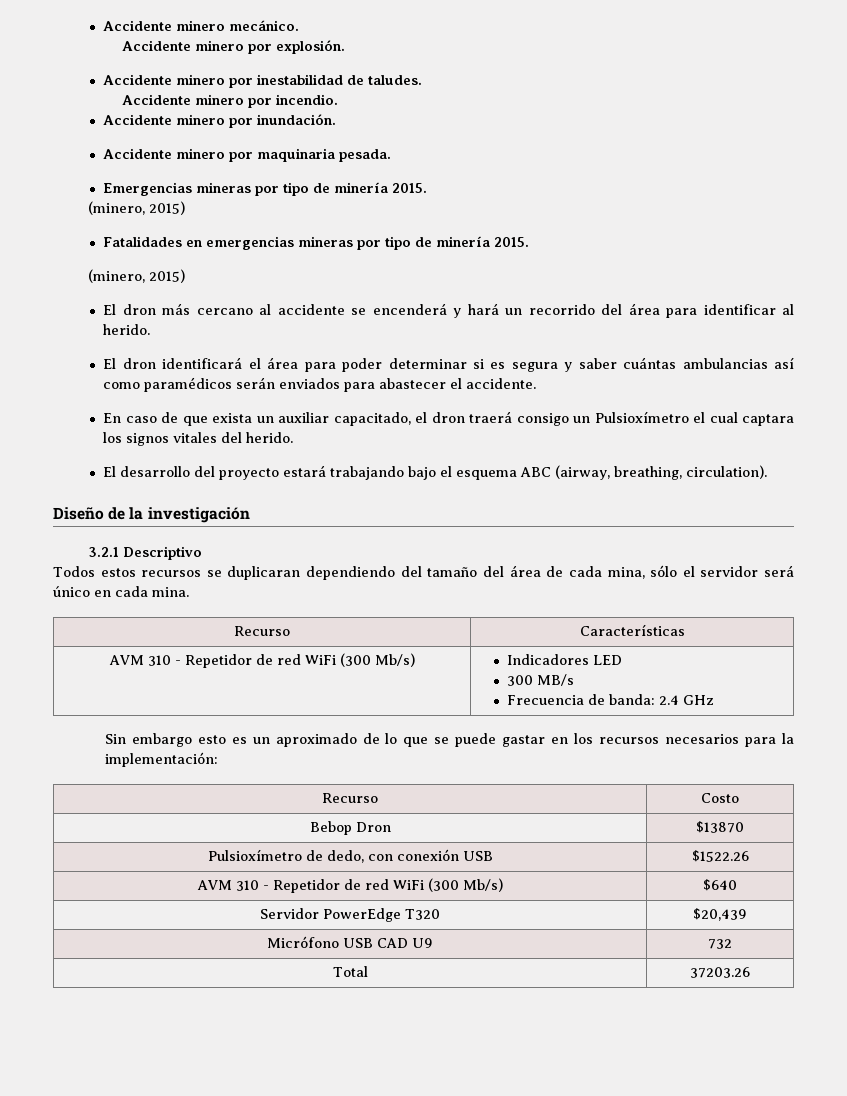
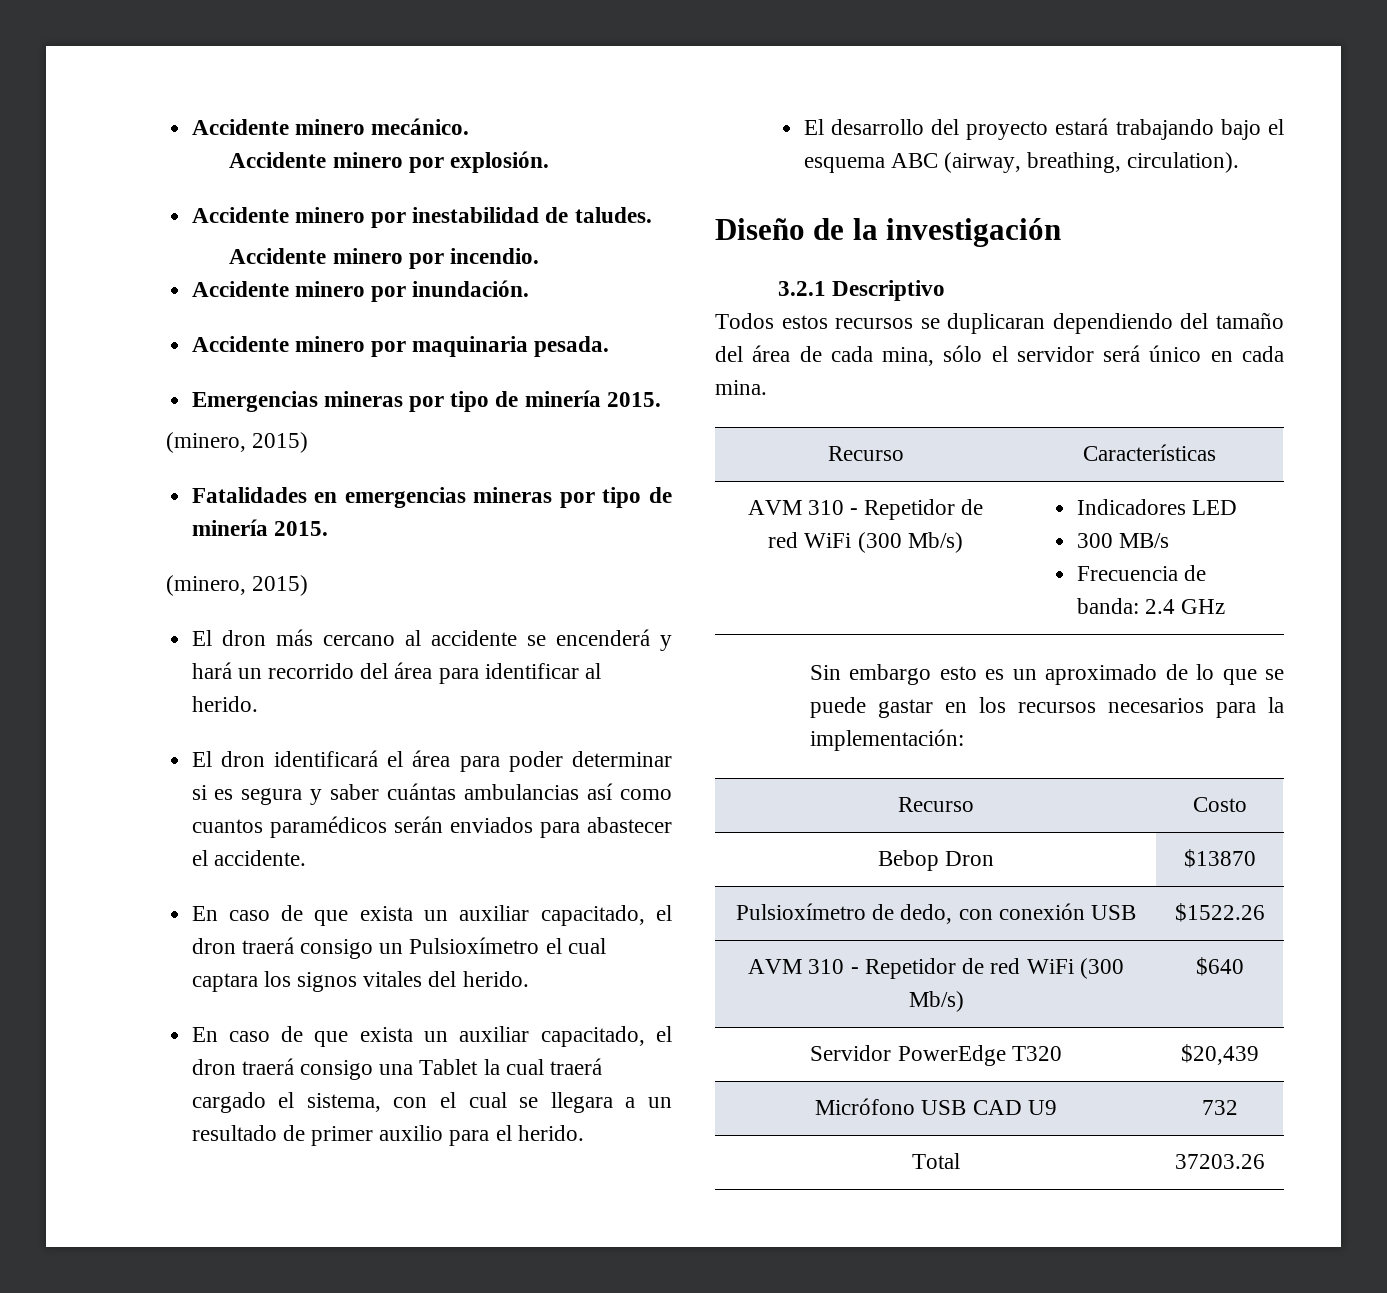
- El dron identificará el área para poder determinar si es segura y saber cuántas ambulancias así como paramédicos serán enviados para abastecer el accidente.
+ El dron identificará el área para poder determinar si es segura y saber cuántas ambulancias así como cuantos paramédicos serán enviados para abastecer el accidente.
+ En caso de que exista un auxiliar capacitado, el dron traerá consigo una Tablet la cual traerá cargado el sistema, con el cual se llegara a un resultado de primer auxilio para el herido.

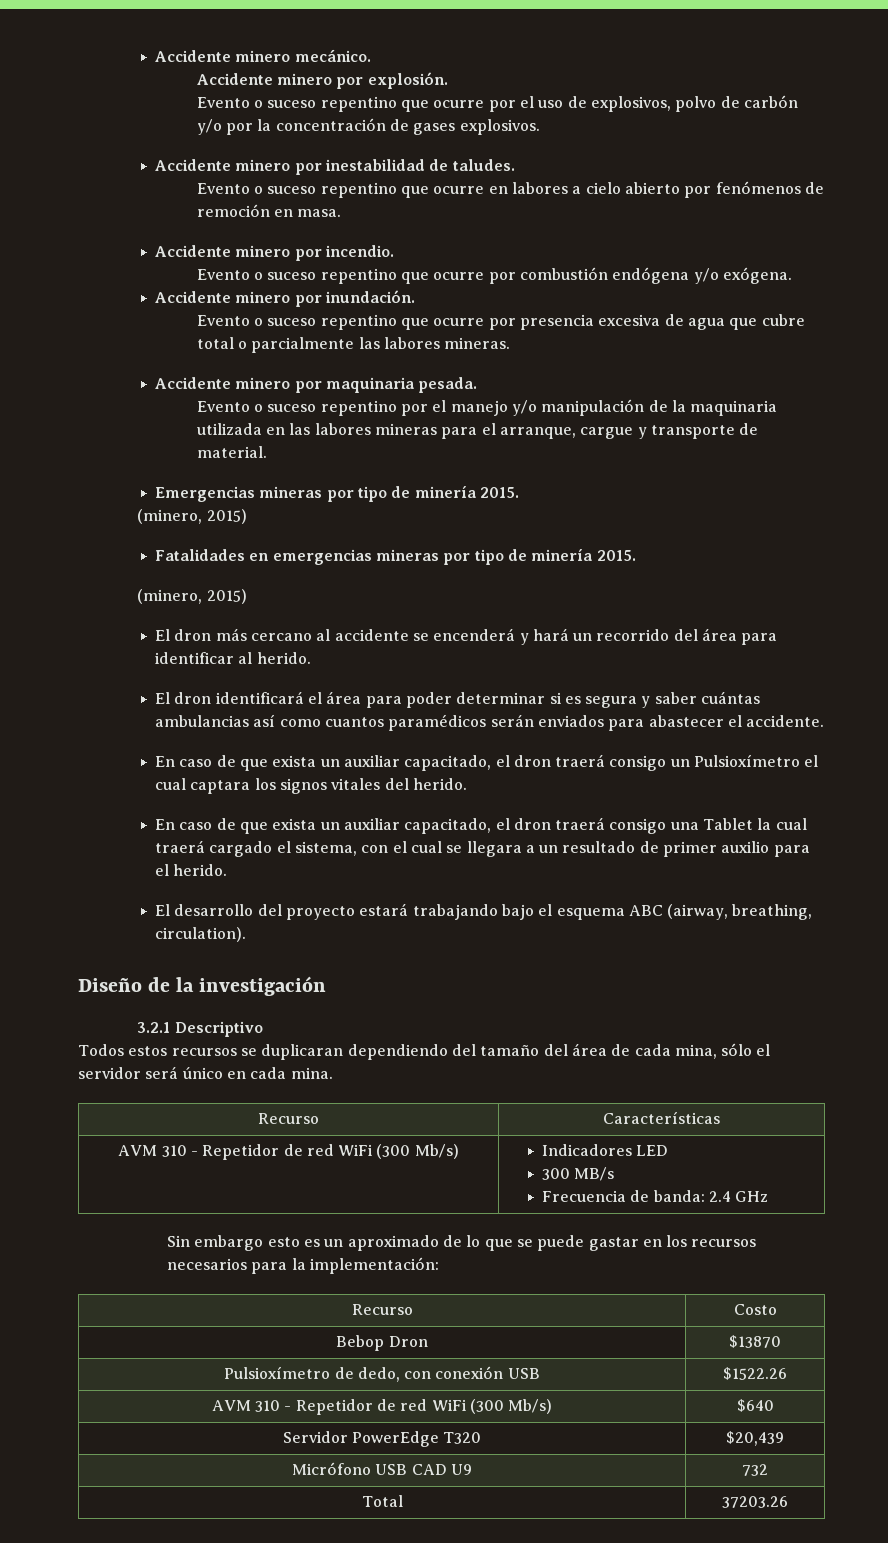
+ Evento o suceso repentino que ocurre por el uso de explosivos, polvo de carbón y/o por la concentración de gases explosivos.
+ Evento o suceso repentino que ocurre en labores a cielo abierto por fenómenos de remoción en masa.
  Accidente minero por incendio.
+ Evento o suceso repentino que ocurre por combustión endógena y/o exógena.
  Accidente minero por inundación.
+ Evento o suceso repentino que ocurre por presencia excesiva de agua que cubre total o parcialmente las labores mineras.
+ Evento o suceso repentino por el manejo y/o manipulación de la maquinaria utilizada en las labores mineras para el arranque, cargue y transporte de material.

